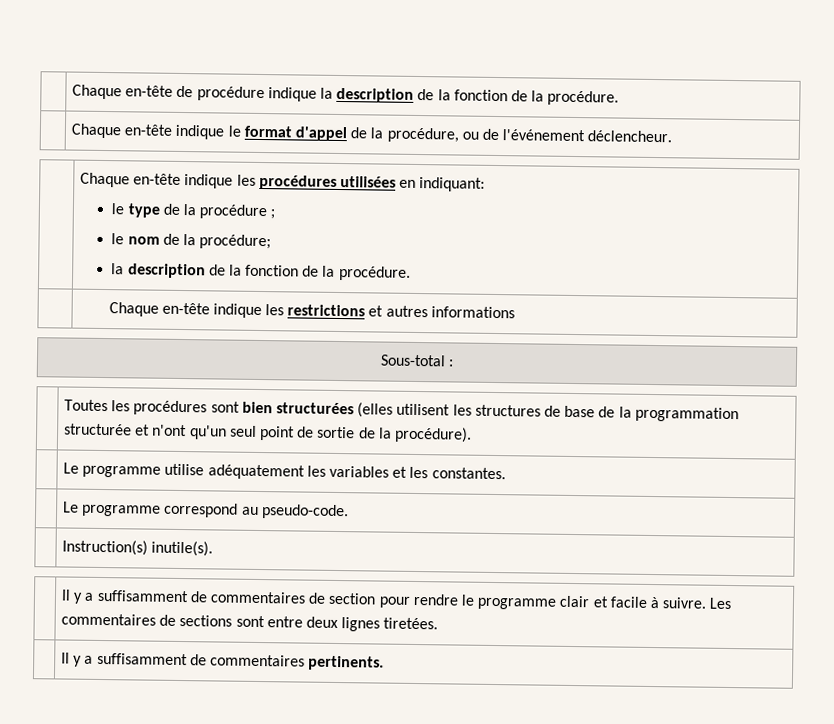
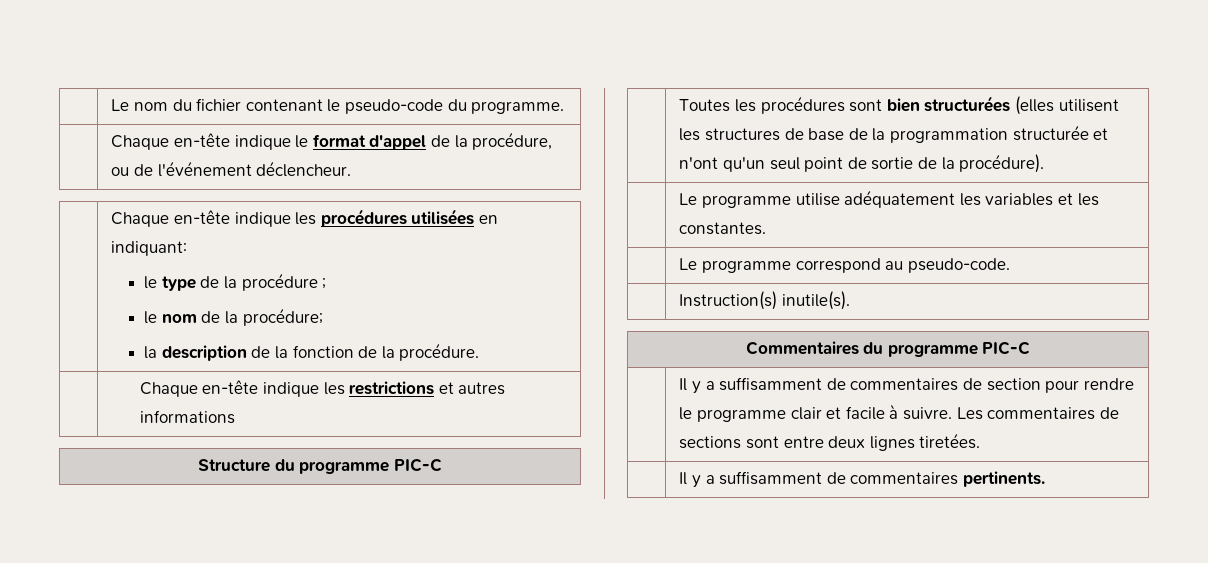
- | Chaque en-tête de procédure indique la description de la fonction de la procédure.
+ | Le nom du fichier contenant le pseudo-code du programme.
- Sous-total :
+ Structure du programme PIC-C
+ Commentaires du programme PIC-C

